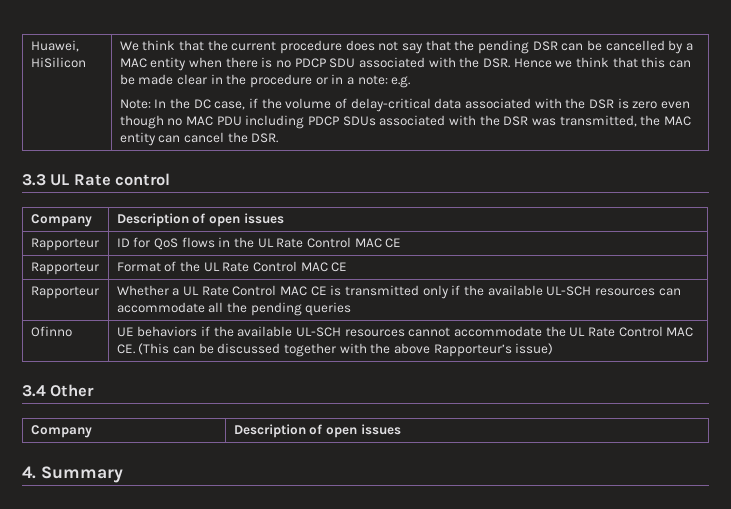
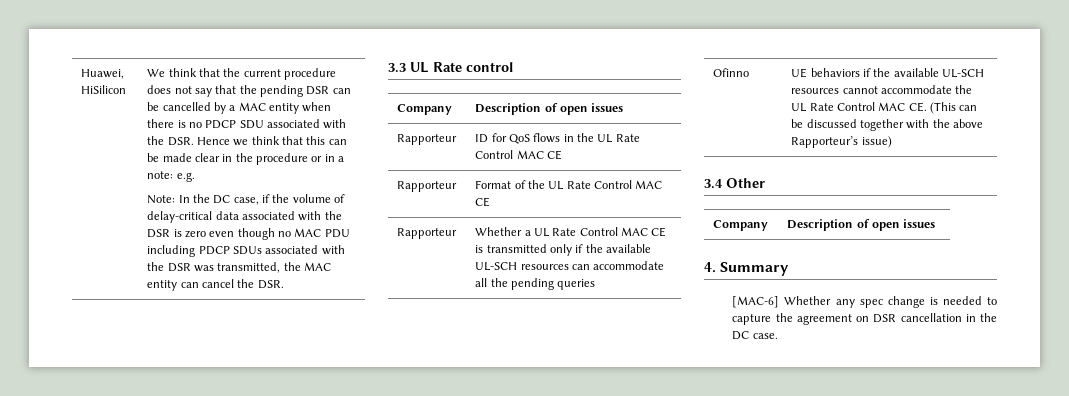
+ [MAC-6] Whether any spec change is needed to capture the agreement on DSR cancellation in the DC case.

